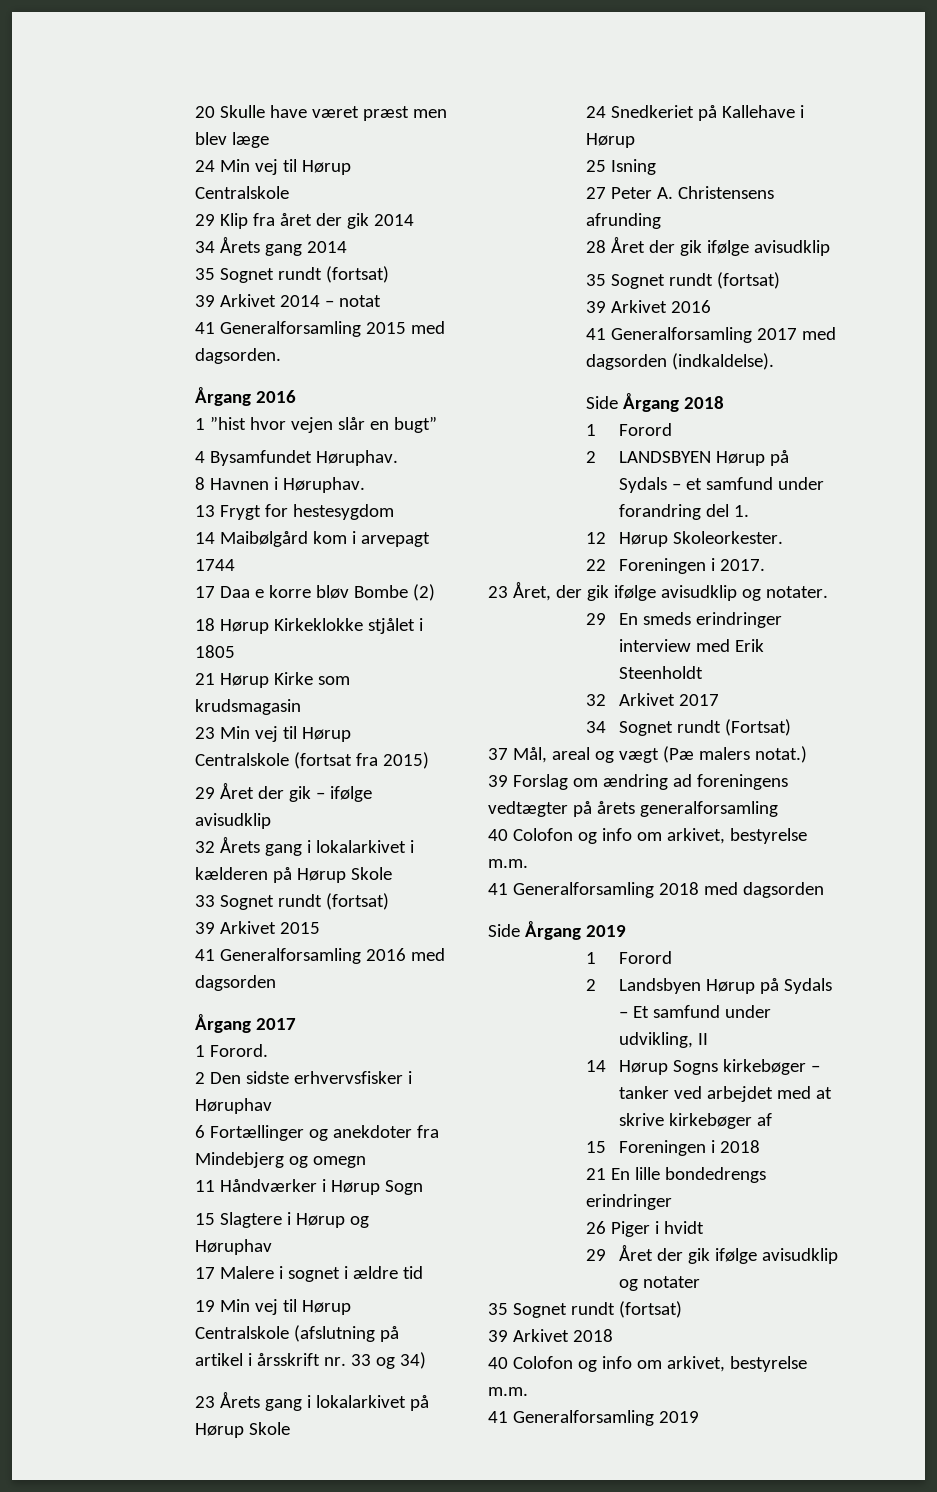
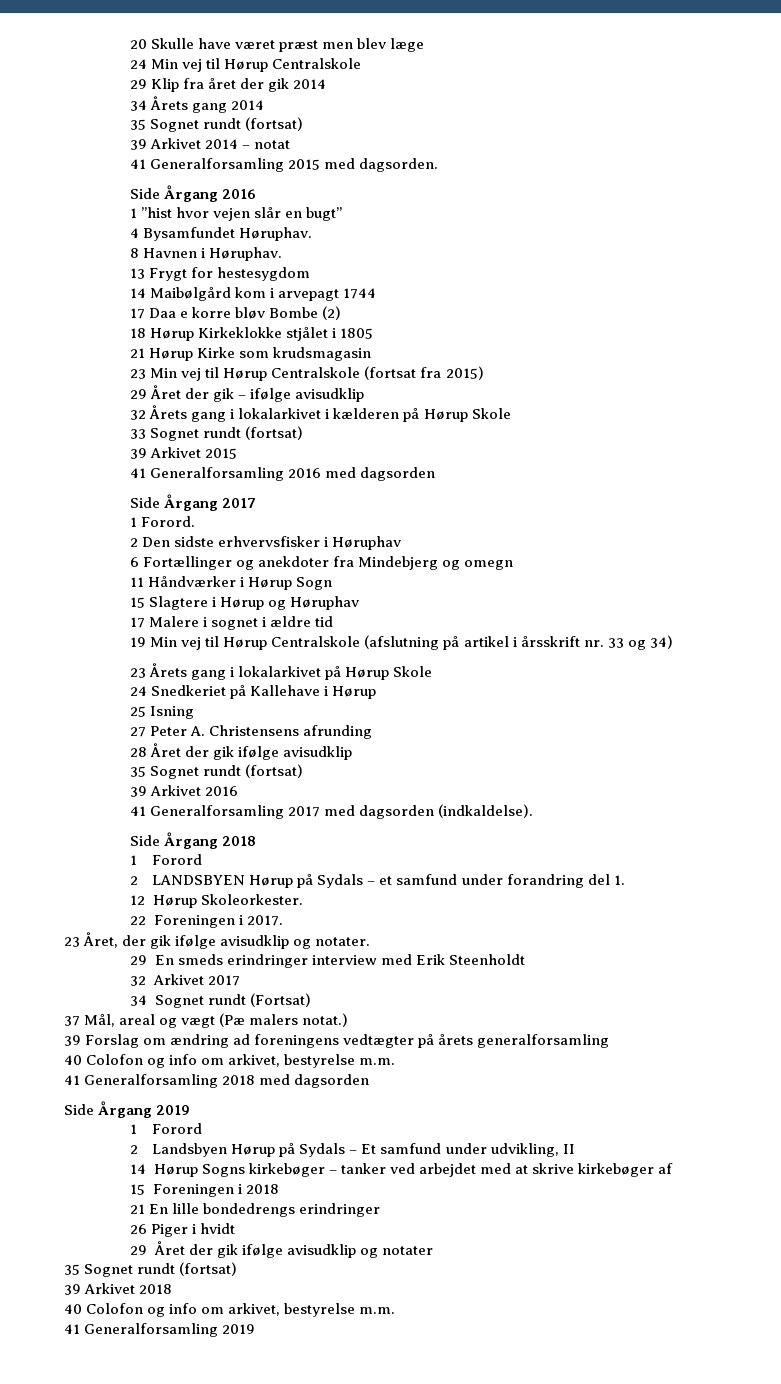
- Årgang 2016
+ Side Årgang 2016
- Årgang 2017
+ Side Årgang 2017

